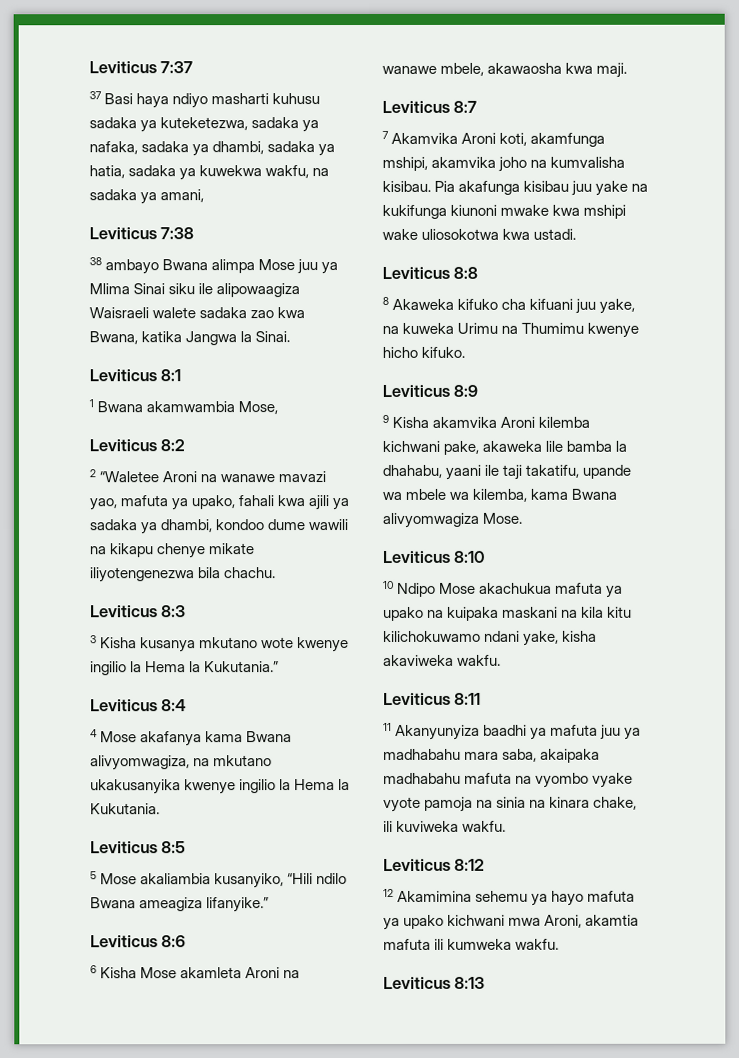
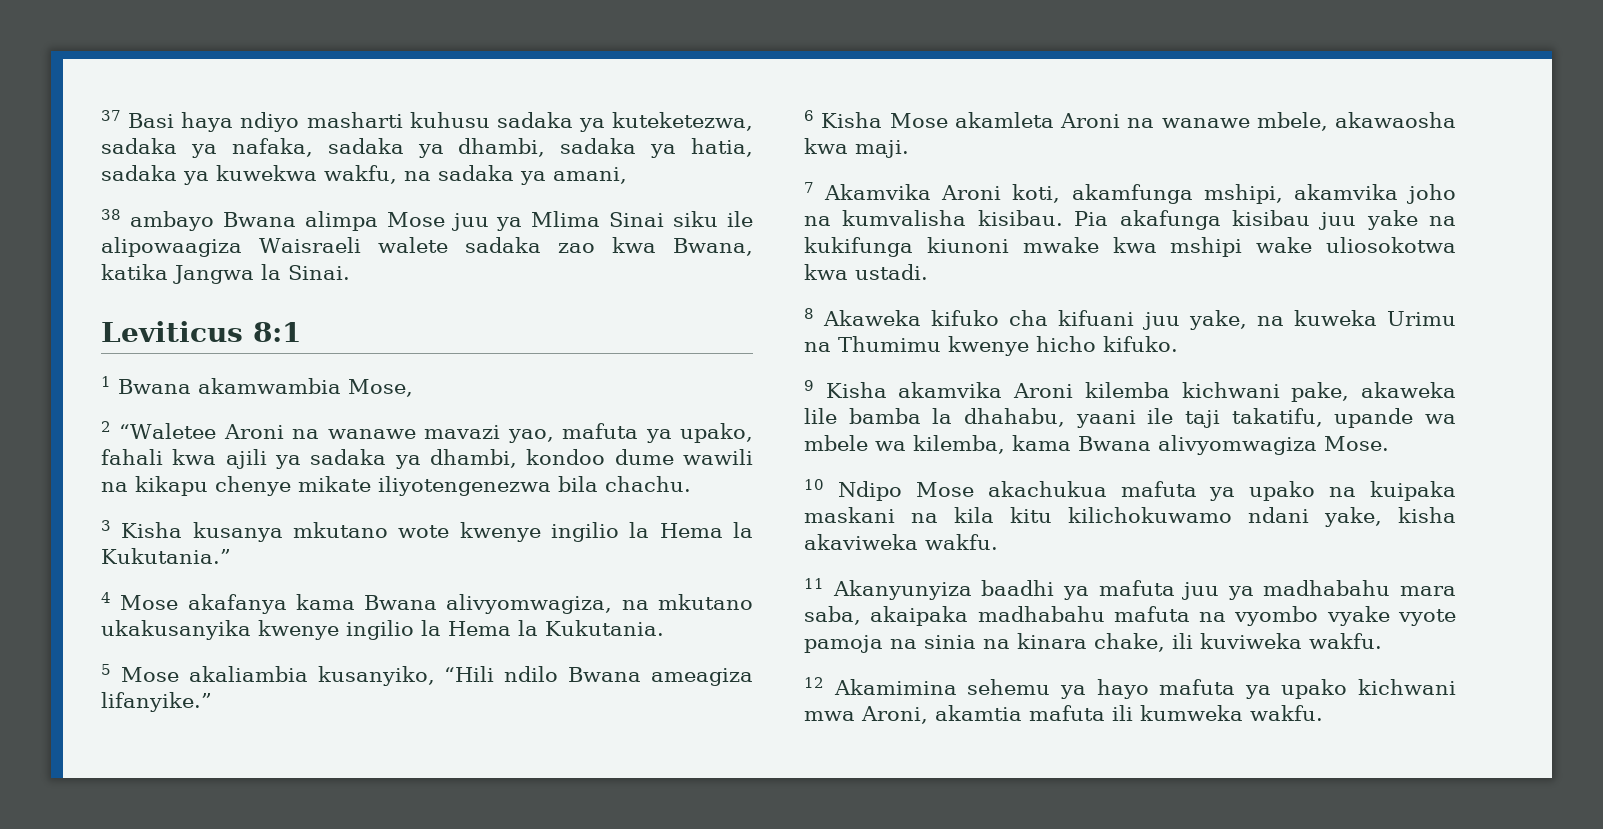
- Leviticus 7:37
- Leviticus 7:38
- Leviticus 8:2
- Leviticus 8:3
- Leviticus 8:4
- Leviticus 8:5
- Leviticus 8:6
- Leviticus 8:7
- Leviticus 8:8
- Leviticus 8:9
- Leviticus 8:10
- Leviticus 8:11
- Leviticus 8:12
- Leviticus 8:13

